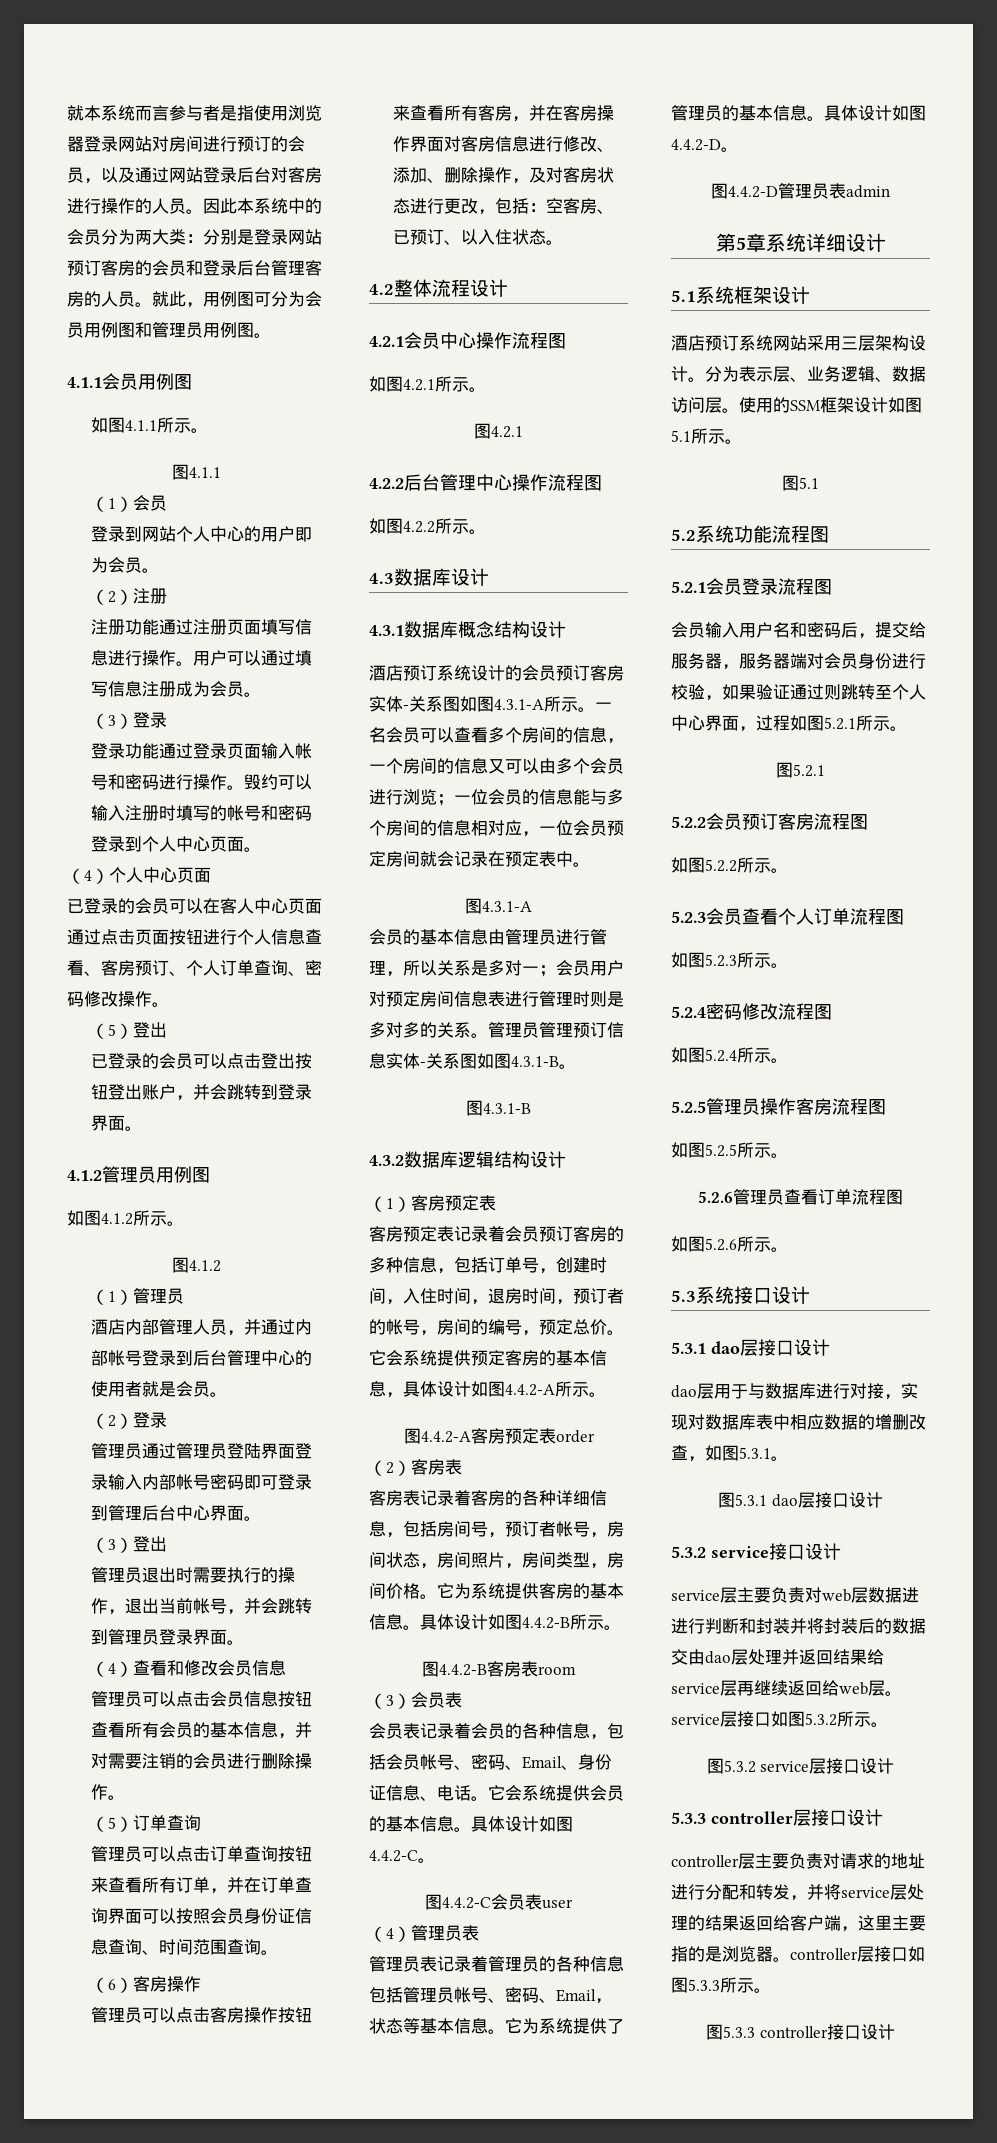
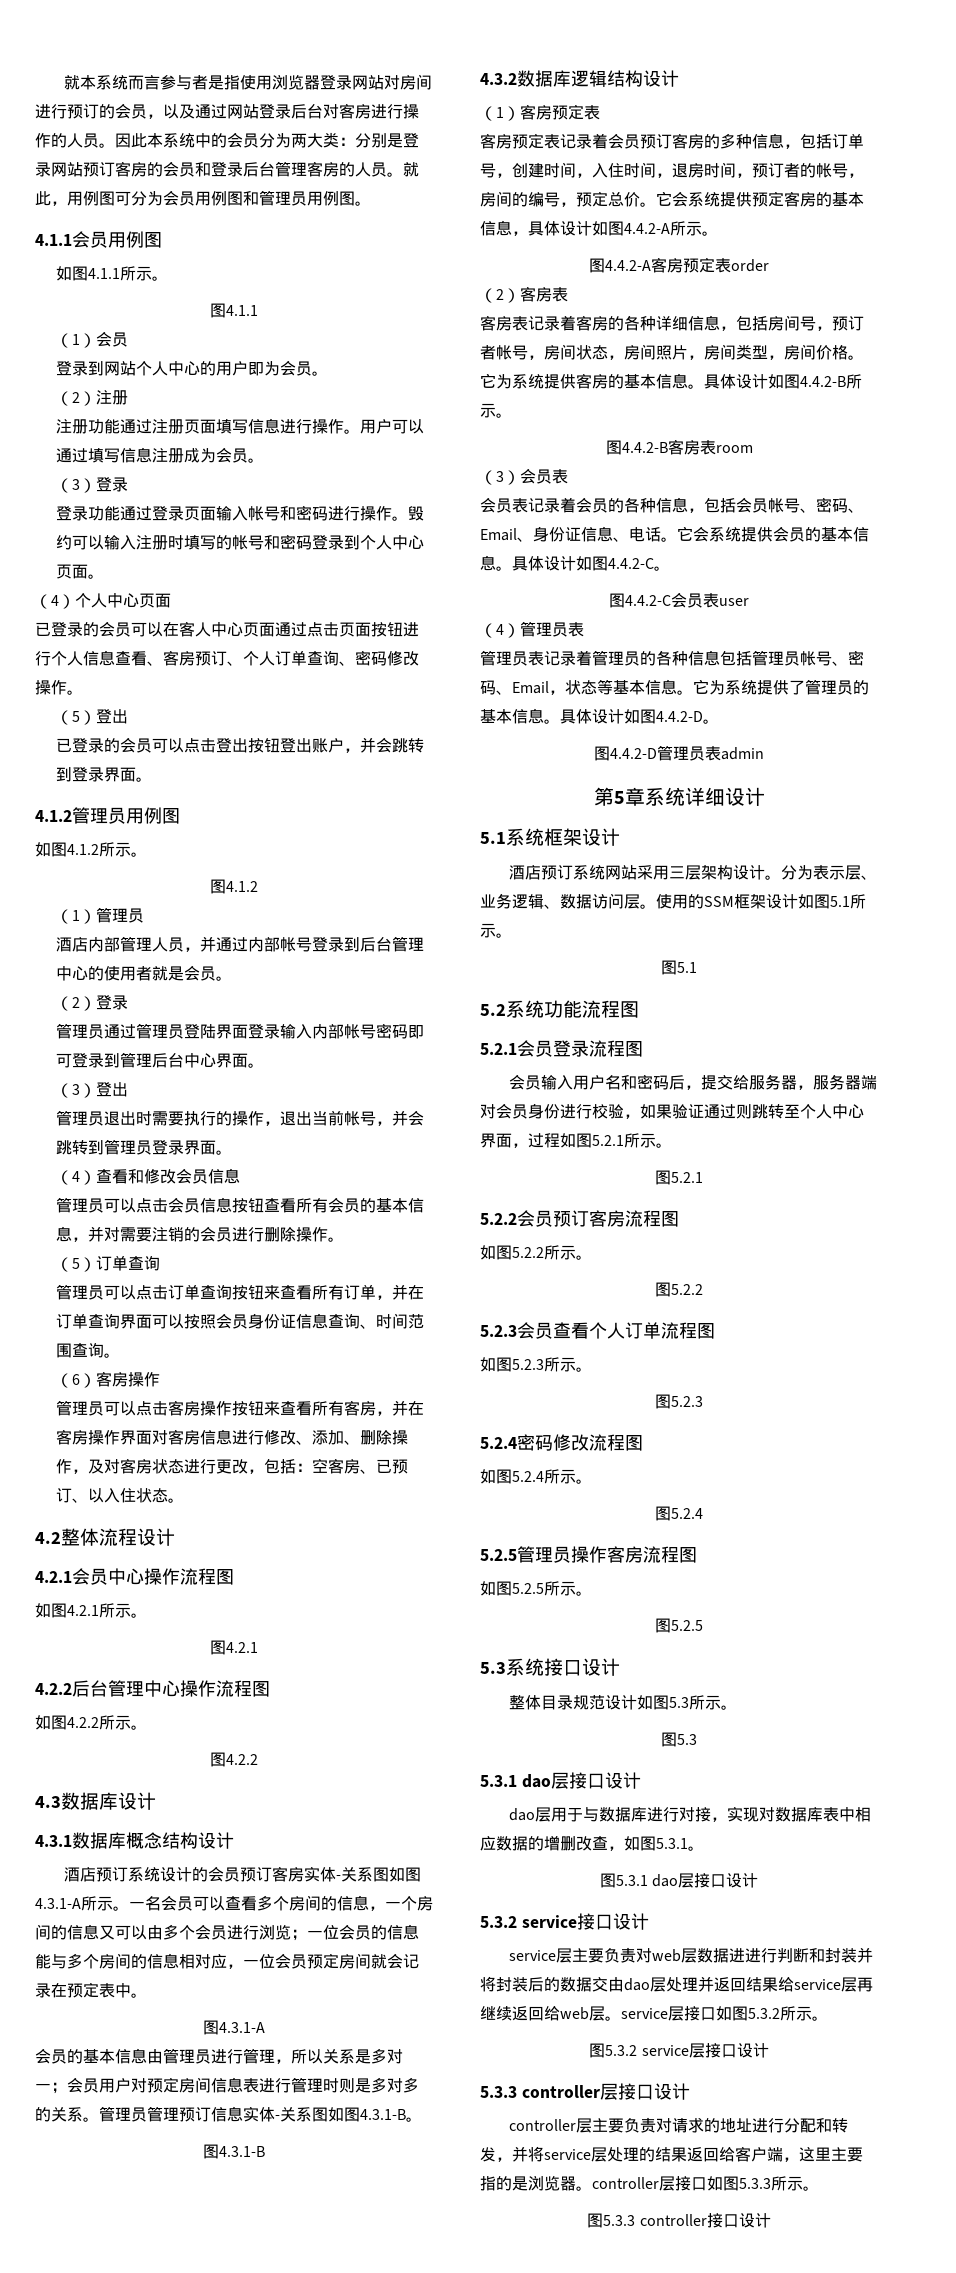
  如图4.2.2所示。
+ 图4.2.2
  如图5.2.2所示。
+ 图5.2.2
  如图5.2.3所示。
+ 图5.2.3
  如图5.2.4所示。
+ 图5.2.4
  如图5.2.5所示。
- 5.2.6管理员查看订单流程图
- 如图5.2.6所示。
+ 图5.2.5
  5.3系统接口设计
+ 整体目录规范设计如图5.3所示。
+ 图5.3

